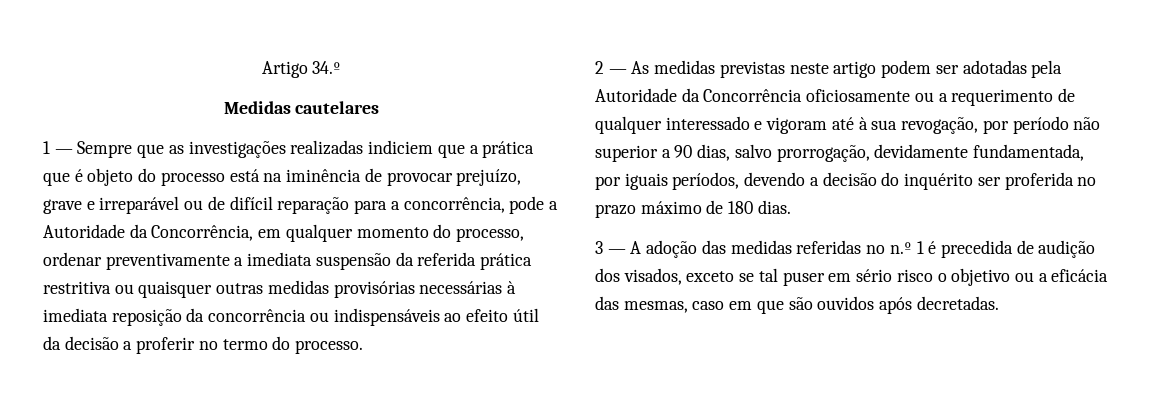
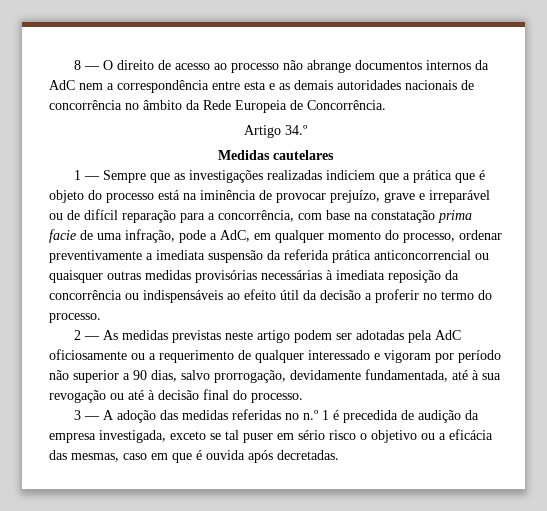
+ 8 — O direito de acesso ao processo não abrange documentos internos da AdC nem a correspondência entre esta e as demais autoridades nacionais de concorrência no âmbito da Rede Europeia de Concorrência.
- 1 — Sempre que as investigações realizadas indiciem que a prática que é objeto do processo está na iminência de provocar prejuízo, grave e irreparável ou de difícil reparação para a concorrência, pode a Autoridade da Concorrência, em qualquer momento do processo, ordenar preventivamente a imediata suspensão da referida prática restritiva ou quaisquer outras medidas provisórias necessárias à imediata reposição da concorrência ou indispensáveis ao efeito útil da decisão a proferir no termo do processo.
+ 1 — Sempre que as investigações realizadas indiciem que a prática que é objeto do processo está na iminência de provocar prejuízo, grave e irreparável ou de difícil reparação para a concorrência, com base na constatação prima facie de uma infração, pode a AdC, em qualquer momento do processo, ordenar preventivamente a imediata suspensão da referida prática anticoncorrencial ou quaisquer outras medidas provisórias necessárias à imediata reposição da concorrência ou indispensáveis ao efeito útil da decisão a proferir no termo do processo.
- 2 — As medidas previstas neste artigo podem ser adotadas pela Autoridade da Concorrência oficiosamente ou a requerimento de qualquer interessado e vigoram até à sua revogação, por período não superior a 90 dias, salvo prorrogação, devidamente fundamentada, por iguais períodos, devendo a decisão do inquérito ser proferida no prazo máximo de 180 dias.
+ 2 — As medidas previstas neste artigo podem ser adotadas pela AdC oficiosamente ou a requerimento de qualquer interessado e vigoram por período não superior a 90 dias, salvo prorrogação, devidamente fundamentada, até à sua revogação ou até à decisão final do processo.
- 3 — A adoção das medidas referidas no n.º 1 é precedida de audição dos visados, exceto se tal puser em sério risco o objetivo ou a eficácia das mesmas, caso em que são ouvidos após decretadas.
+ 3 — A adoção das medidas referidas no n.º 1 é precedida de audição da empresa investigada, exceto se tal puser em sério risco o objetivo ou a eficácia das mesmas, caso em que é ouvida após decretadas.

